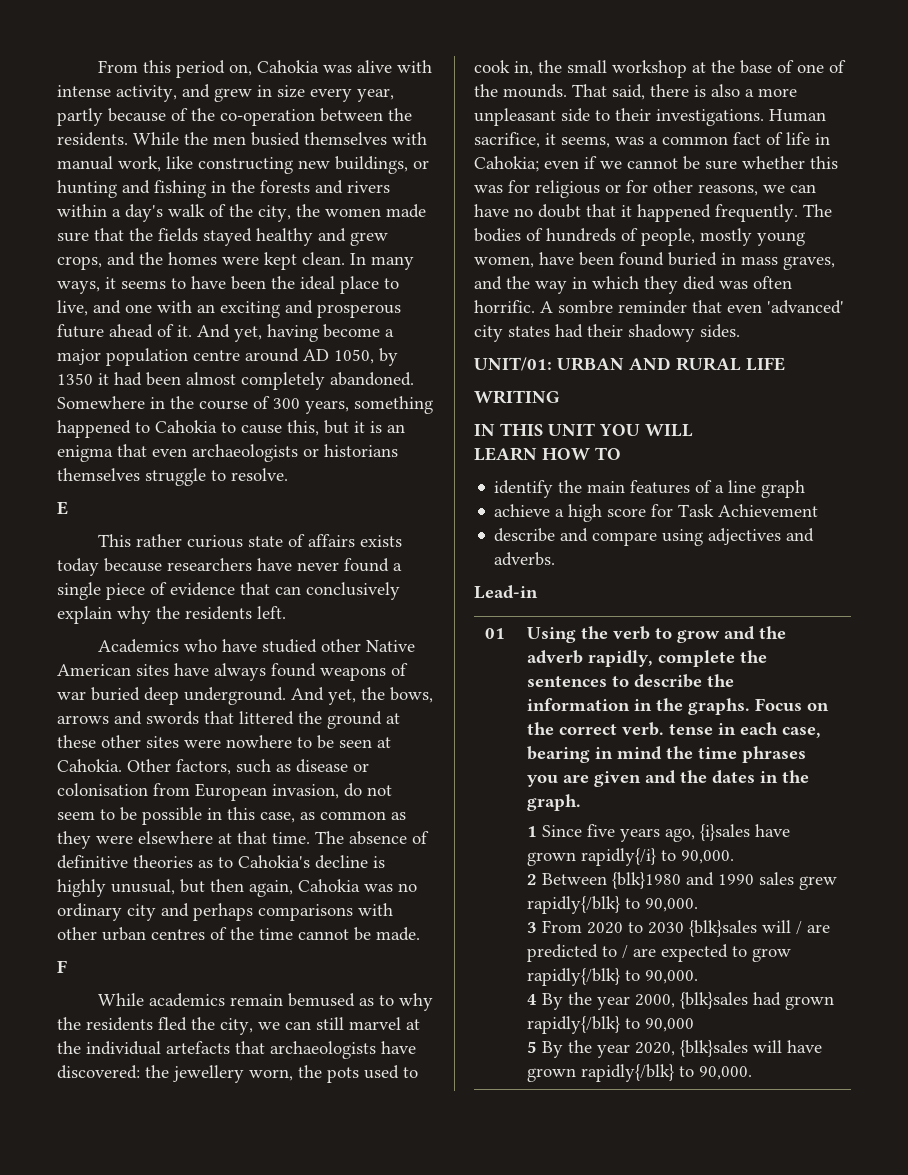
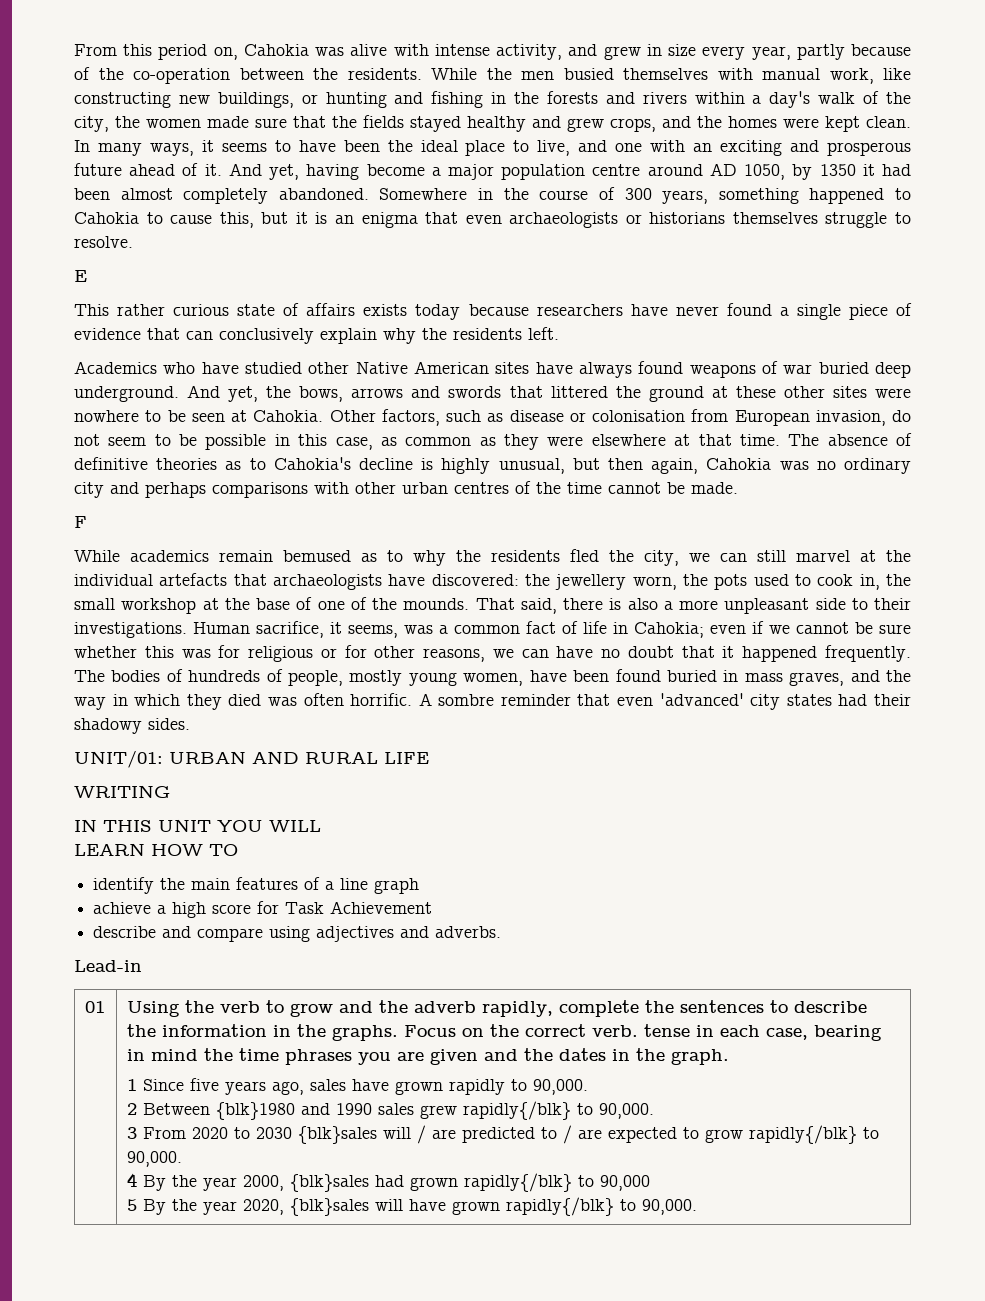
- 1 Since five years ago, {i}sales have grown rapidly{/i} to 90,000.
+ 1 Since five years ago, sales have grown rapidly to 90,000.

